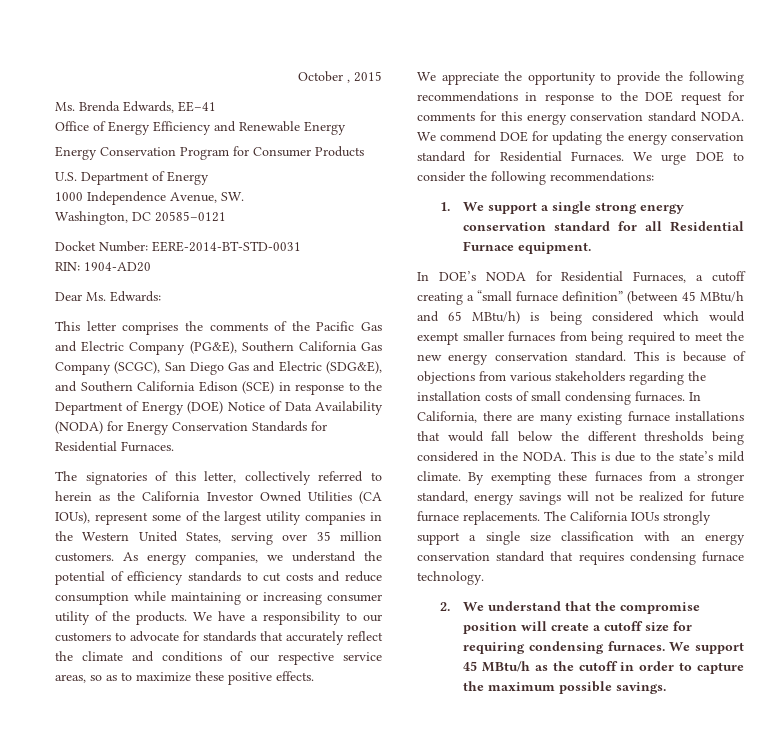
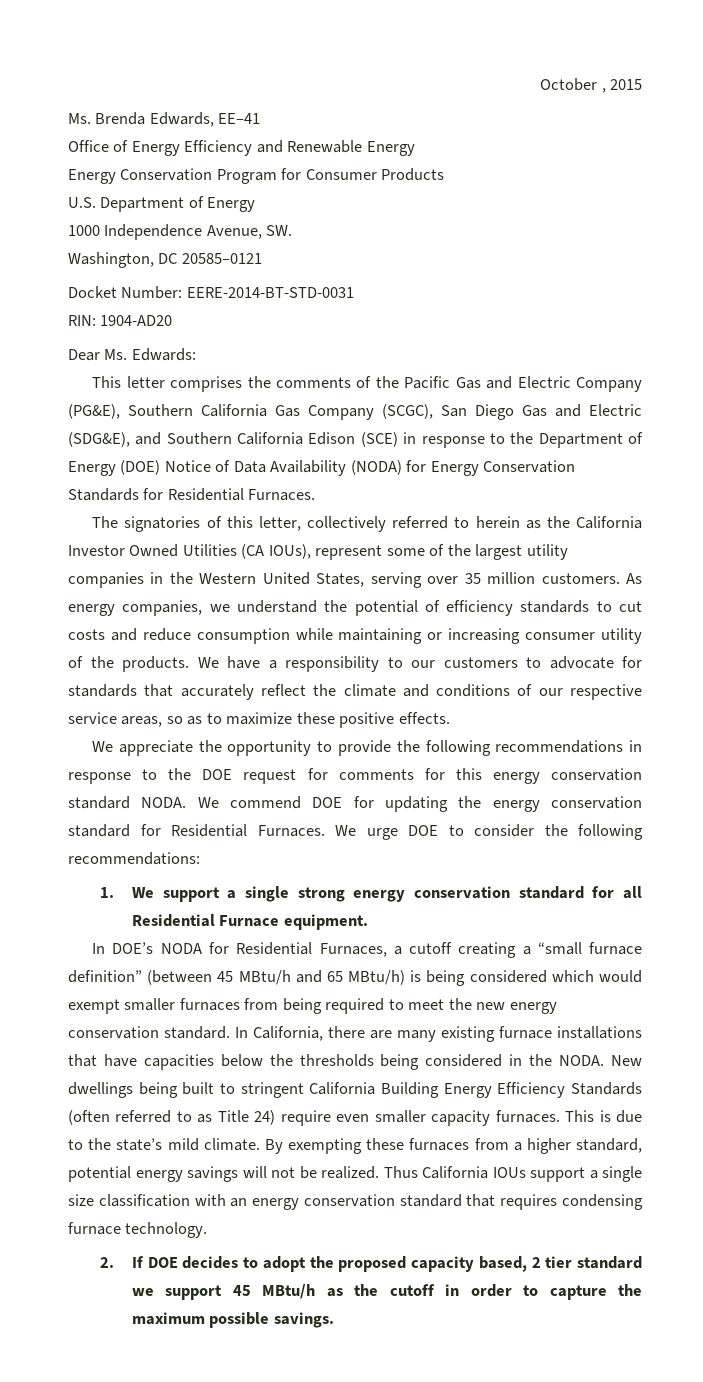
- This is because of objections from various stakeholders regarding the installation costs of small condensing furnaces.
- In California, there are many existing furnace installations that would fall below the different thresholds being considered in the NODA.
+ In California, there are many existing furnace installations that have capacities below the thresholds being considered in the NODA.
+ New dwellings being built to stringent California Building Energy Efficiency Standards (often referred to as Title 24) require even smaller capacity furnaces.
- By exempting these furnaces from a stronger standard, energy savings will not be realized for future furnace replacements. The California IOUs strongly support a single size classification with an energy conservation standard that requires condensing furnace technology.
+ By exempting these furnaces from a higher standard, potential energy savings will not be realized. Thus California IOUs support a single size classification with an energy conservation standard that requires condensing furnace technology.
- 2. We understand that the compromise position will create a cutoff size for requiring condensing furnaces. We support 45 MBtu/h as the cutoff in order to capture the maximum possible savings.
+ 2. If DOE decides to adopt the proposed capacity based, 2 tier standard we support 45 MBtu/h as the cutoff in order to capture the maximum possible savings.

